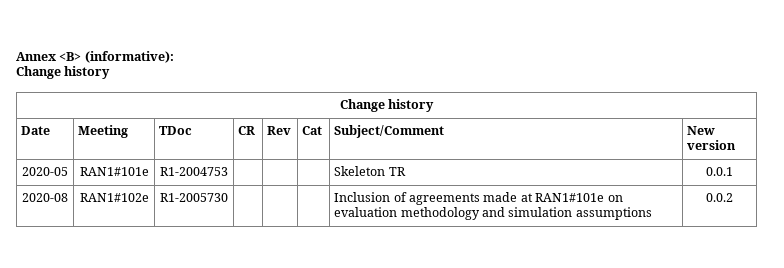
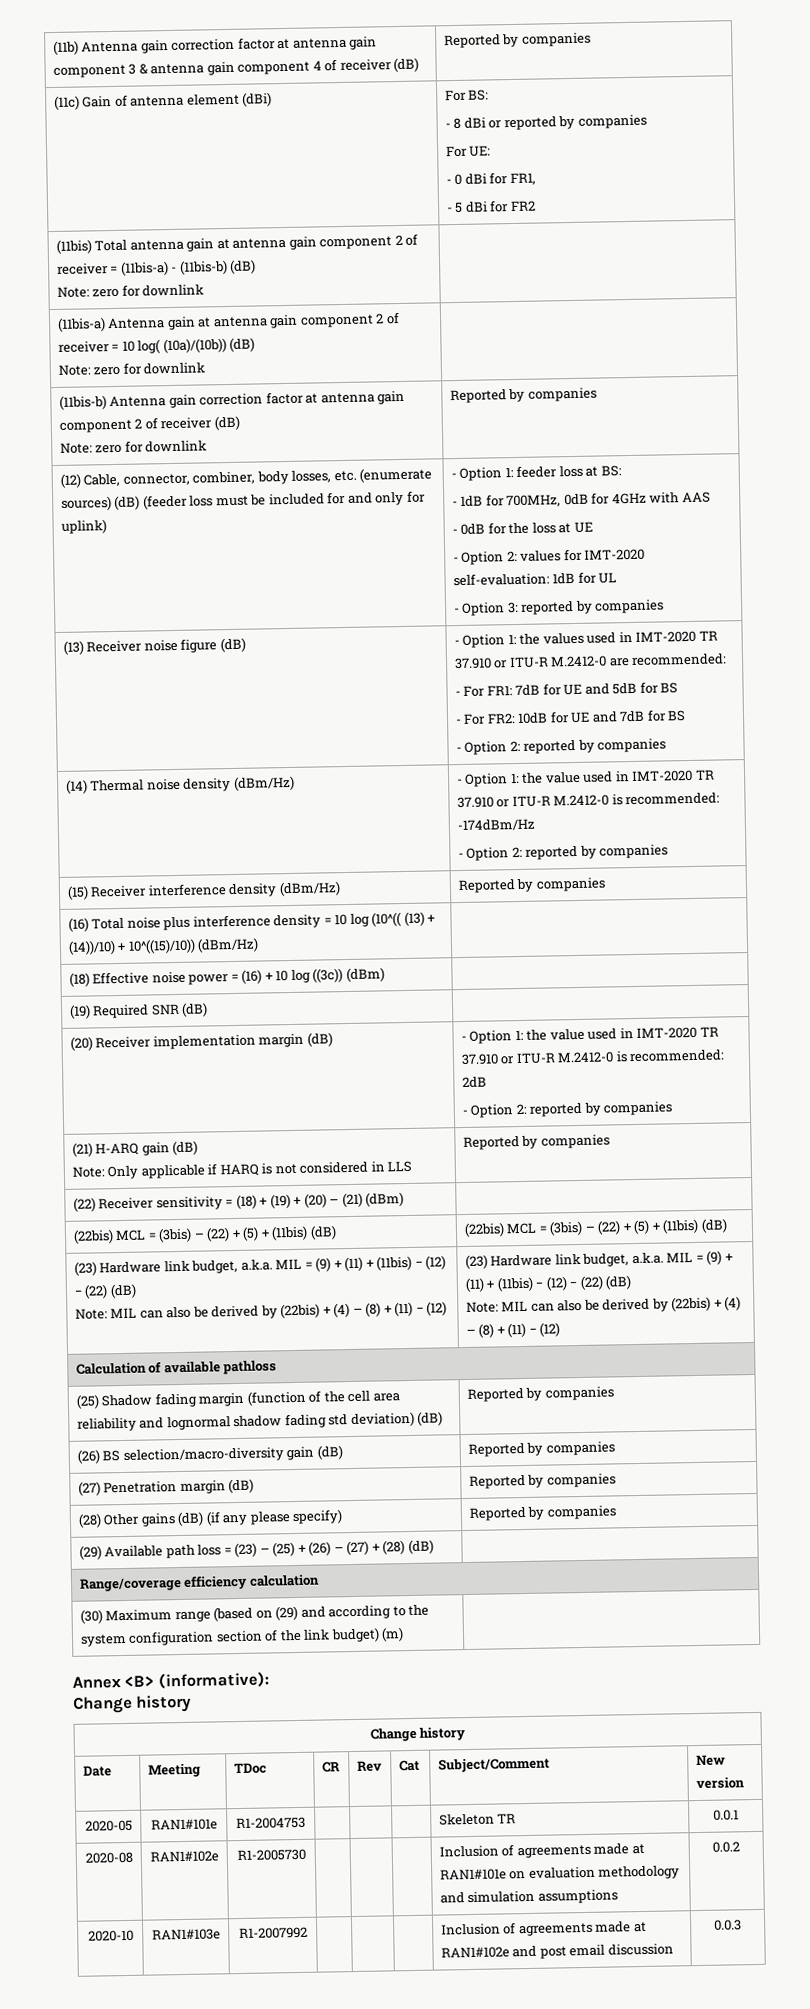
+ (11b) Antenna gain correction factor at antenna gain component 3 & antenna gain component 4 of receiver (dB) | Reported by companies
+ (11c) Gain of antenna element (dBi) | For BS:
+ - 8 dBi or reported by companies
+ For UE:
+ - 0 dBi for FR1,
+ - 5 dBi for FR2
+ (11bis) Total antenna gain at antenna gain component 2 of receiver = (11bis-a) - (11bis-b) (dB)
+ Note: zero for downlink |
+ (11bis-a) Antenna gain at antenna gain component 2 of receiver = 10 log( (10a)/(10b)) (dB)
+ Note: zero for downlink |
+ (11bis-b) Antenna gain correction factor at antenna gain component 2 of receiver (dB)
+ Note: zero for downlink | Reported by companies
+ (12) Cable, connector, combiner, body losses, etc. (enumerate sources) (dB) (feeder loss must be included for and only for uplink) | - Option 1: feeder loss at BS:
+ - 1dB for 700MHz, 0dB for 4GHz with AAS
+ - 0dB for the loss at UE
+ - Option 2: values for IMT-2020 self-evaluation: 1dB for UL
+ - Option 3: reported by companies
+ (13) Receiver noise figure (dB) | - Option 1: the values used in IMT-2020 TR 37.910 or ITU-R M.2412-0 are recommended:
+ - For FR1: 7dB for UE and 5dB for BS
+ - For FR2: 10dB for UE and 7dB for BS
+ - Option 2: reported by companies
+ (14) Thermal noise density (dBm/Hz) | - Option 1: the value used in IMT-2020 TR 37.910 or ITU-R M.2412-0 is recommended: -174dBm/Hz
+ - Option 2: reported by companies
+ (15) Receiver interference density (dBm/Hz) | Reported by companies
+ (16) Total noise plus interference density = 10 log (10^(( (13) + (14))/10) + 10^((15)/10)) (dBm/Hz) |
+ (18) Effective noise power = (16) + 10 log ((3c)) (dBm) |
+ (19) Required SNR (dB) |
+ (20) Receiver implementation margin (dB) | - Option 1: the value used in IMT-2020 TR 37.910 or ITU-R M.2412-0 is recommended: 2dB
+ - Option 2: reported by companies
+ (21) H-ARQ gain (dB)
+ Note: Only applicable if HARQ is not considered in LLS | Reported by companies
+ (22) Receiver sensitivity = (18) + (19) + (20) – (21) (dBm) |
+ (22bis) MCL = (3bis) – (22) + (5) + (11bis) (dB) | (22bis) MCL = (3bis) – (22) + (5) + (11bis) (dB)
+ (23) Hardware link budget, a.k.a. MIL = (9) + (11) + (11bis) − (12) − (22) (dB)
+ Note: MIL can also be derived by (22bis) + (4) – (8) + (11) − (12) | (23) Hardware link budget, a.k.a. MIL = (9) + (11) + (11bis) − (12) − (22) (dB)
+ Note: MIL can also be derived by (22bis) + (4) – (8) + (11) − (12)
+ Calculation of available pathloss
+ (25) Shadow fading margin (function of the cell area reliability and lognormal shadow fading std deviation) (dB) | Reported by companies
+ (26) BS selection/macro-diversity gain (dB) | Reported by companies
+ (27) Penetration margin (dB) | Reported by companies
+ (28) Other gains (dB) (if any please specify) | Reported by companies
+ (29) Available path loss = (23) – (25) + (26) – (27) + (28) (dB) |
+ Range/coverage efficiency calculation
+ (30) Maximum range (based on (29) and according to the system configuration section of the link budget) (m) |
+ 2020-10 | RAN1#103e | R1-2007992 | | | | Inclusion of agreements made at RAN1#102e and post email discussion | 0.0.3

